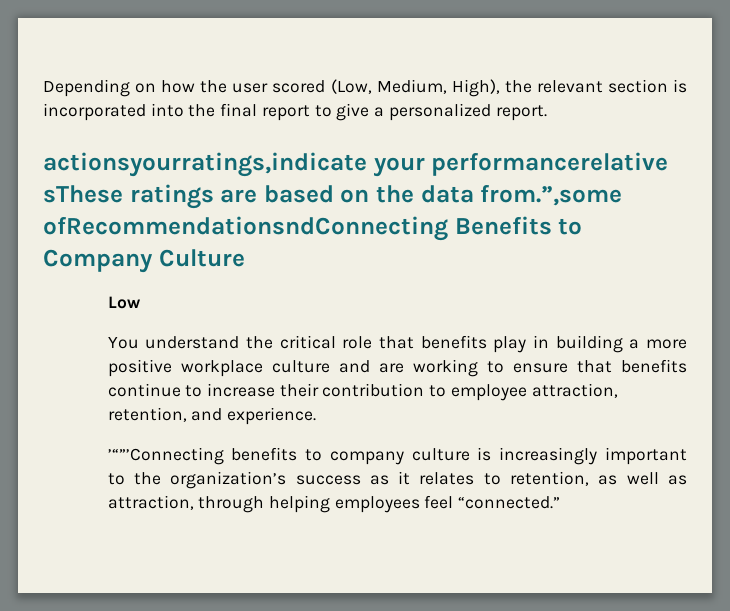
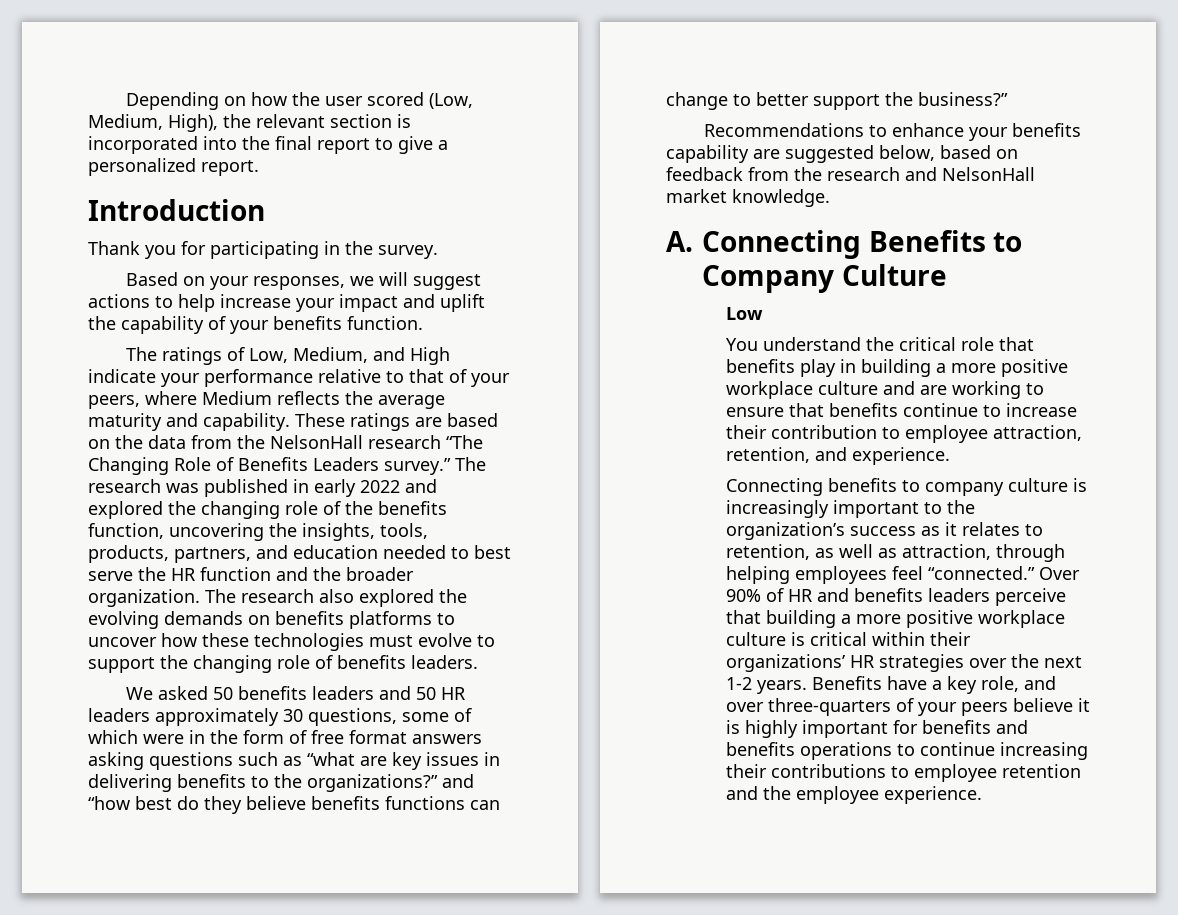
- actionsyourratings,indicate your performancerelative sThese ratings are based on the data from.”,some ofRecommendationsndConnecting Benefits to Company Culture
+ Introduction
+ Thank you for participating in the survey.
+ Based on your responses, we will suggest actions to help increase your impact and uplift the capability of your benefits function.
+ The ratings of Low, Medium, and High indicate your performance relative to that of your peers, where Medium reflects the average maturity and capability. These ratings are based on the data from the NelsonHall research “The Changing Role of Benefits Leaders survey.” The research was published in early 2022 and explored the changing role of the benefits function, uncovering the insights, tools, products, partners, and education needed to best serve the HR function and the broader organization. The research also explored the evolving demands on benefits platforms to uncover how these technologies must evolve to support the changing role of benefits leaders.
+ We asked 50 benefits leaders and 50 HR leaders approximately 30 questions, some of which were in the form of free format answers asking questions such as “what are key issues in delivering benefits to the organizations?” and “how best do they believe benefits functions can change to better support the business?”
+ Recommendations to enhance your benefits capability are suggested below, based on feedback from the research and NelsonHall market knowledge.
+ A. Connecting Benefits to Company Culture
- ’“”’Connecting benefits to company culture is increasingly important to the organization’s success as it relates to retention, as well as attraction, through helping employees feel “connected.”
+ Connecting benefits to company culture is increasingly important to the organization’s success as it relates to retention, as well as attraction, through helping employees feel “connected.”
+ Over 90% of HR and benefits leaders perceive that building a more positive workplace culture is critical within their organizations’ HR strategies over the next 1-2 years. Benefits have a key role, and over three-quarters of your peers believe it is highly important for benefits and benefits operations to continue increasing their contributions to employee retention and the employee experience.

